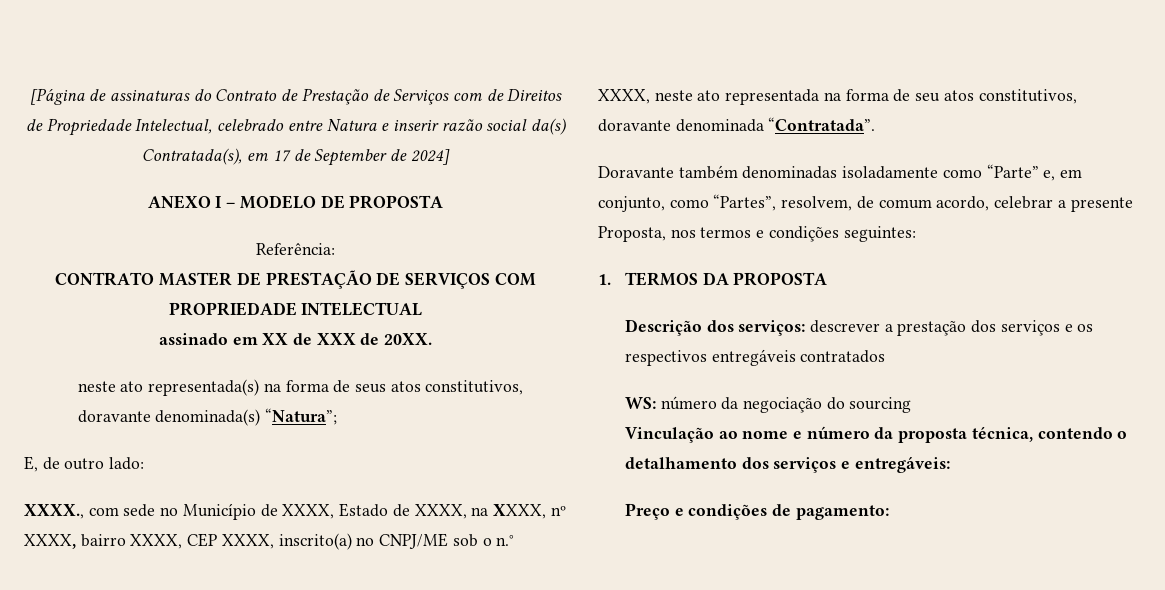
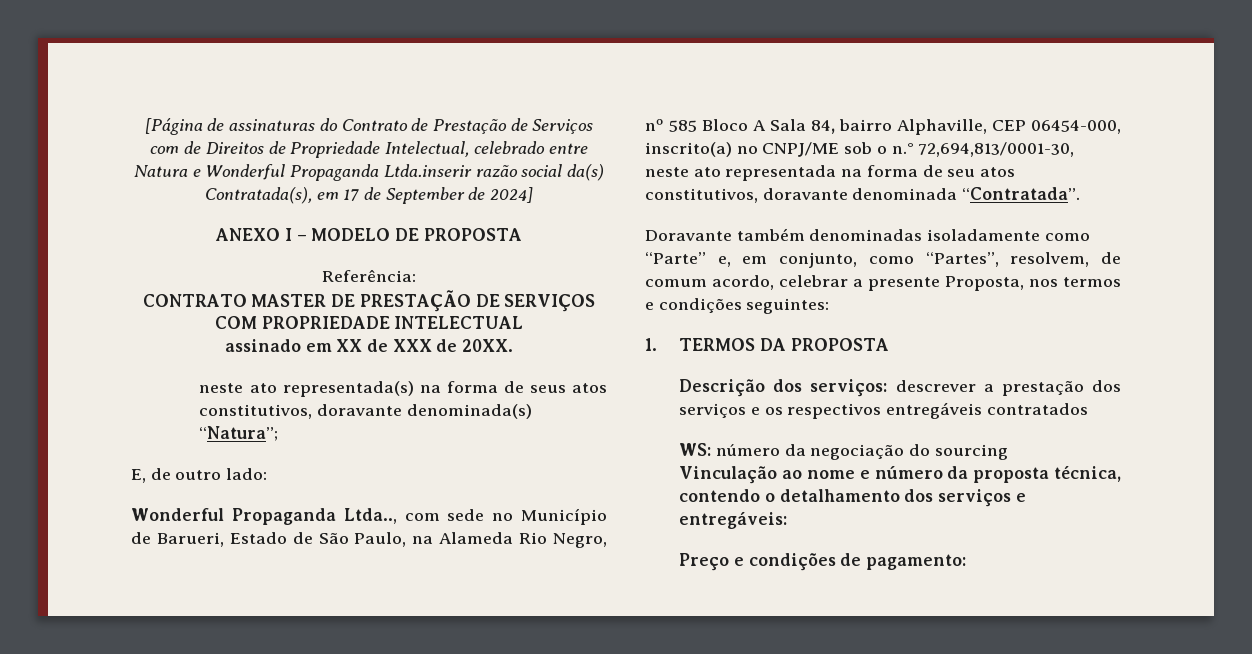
- [Página de assinaturas do Contrato de Prestação de Serviços com de Direitos de Propriedade Intelectual, celebrado entre Natura e inserir razão social da(s) Contratada(s), em 17 de September de 2024]
+ [Página de assinaturas do Contrato de Prestação de Serviços com de Direitos de Propriedade Intelectual, celebrado entre Natura e Wonderful Propaganda Ltda.inserir razão social da(s) Contratada(s), em 17 de September de 2024]
- XXXX., com sede no Município de XXXX, Estado de XXXX, na XXXX, nº XXXX, bairro XXXX, CEP XXXX, inscrito(a) no CNPJ/ME sob o n.° XXXX, neste ato representada na forma de seu atos constitutivos, doravante denominada “Contratada”.
+ Wonderful Propaganda Ltda.., com sede no Município de Barueri, Estado de São Paulo, na Alameda Rio Negro, nº 585 Bloco A Sala 84, bairro Alphaville, CEP 06454-000, inscrito(a) no CNPJ/ME sob o n.° 72,694,813/0001-30, neste ato representada na forma de seu atos constitutivos, doravante denominada “Contratada”.

